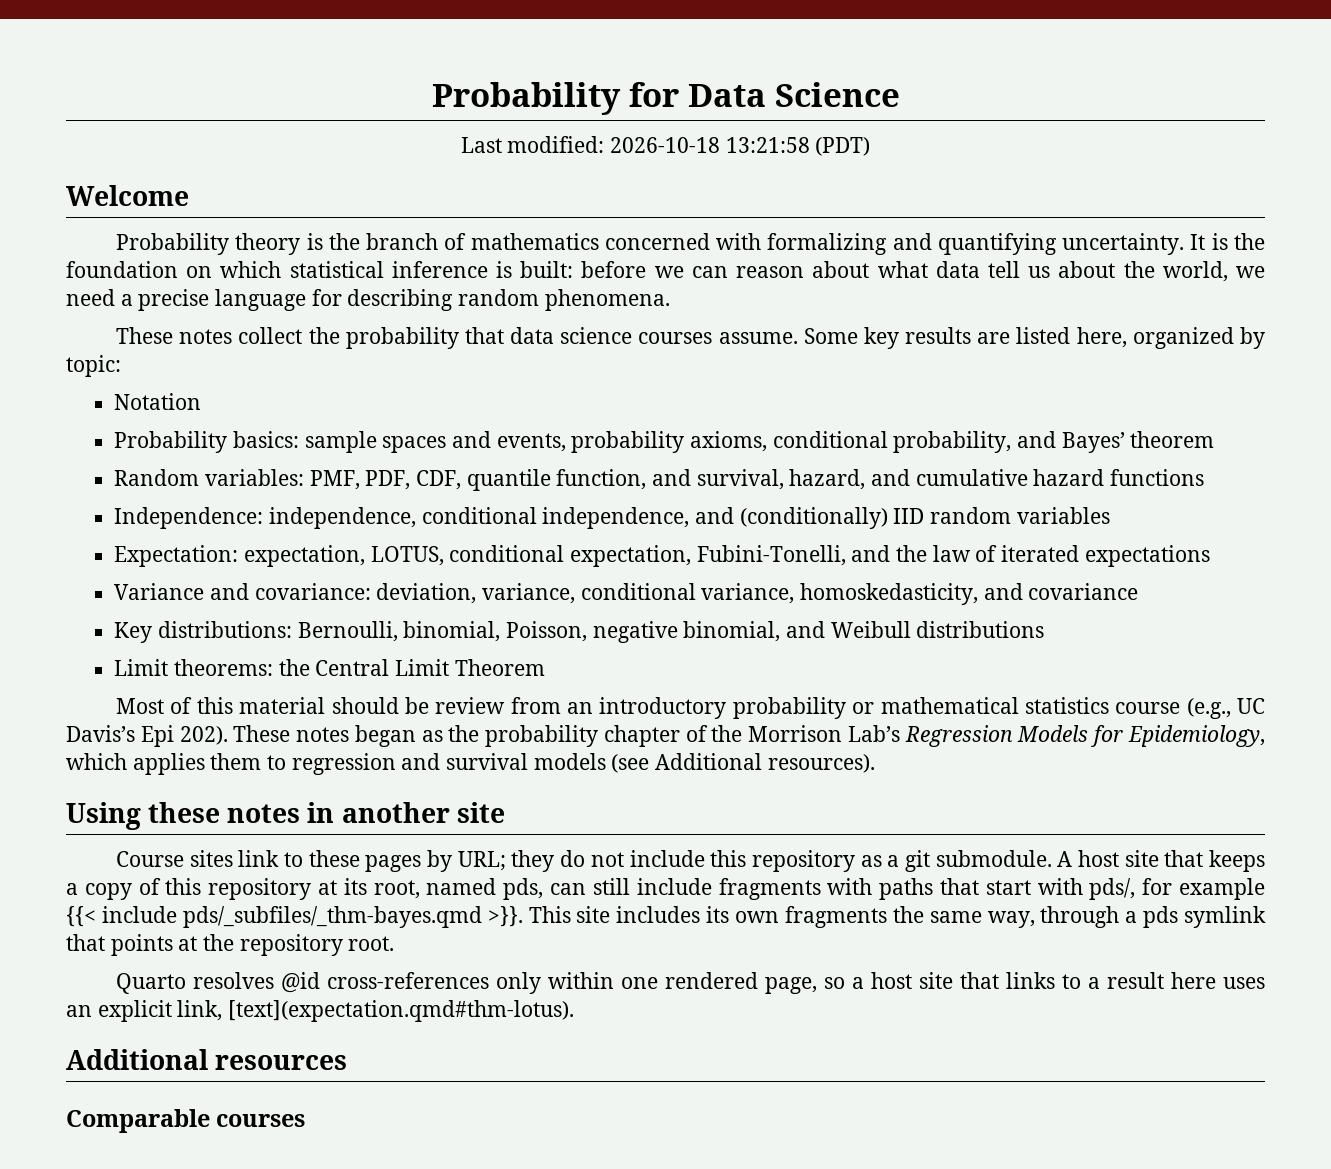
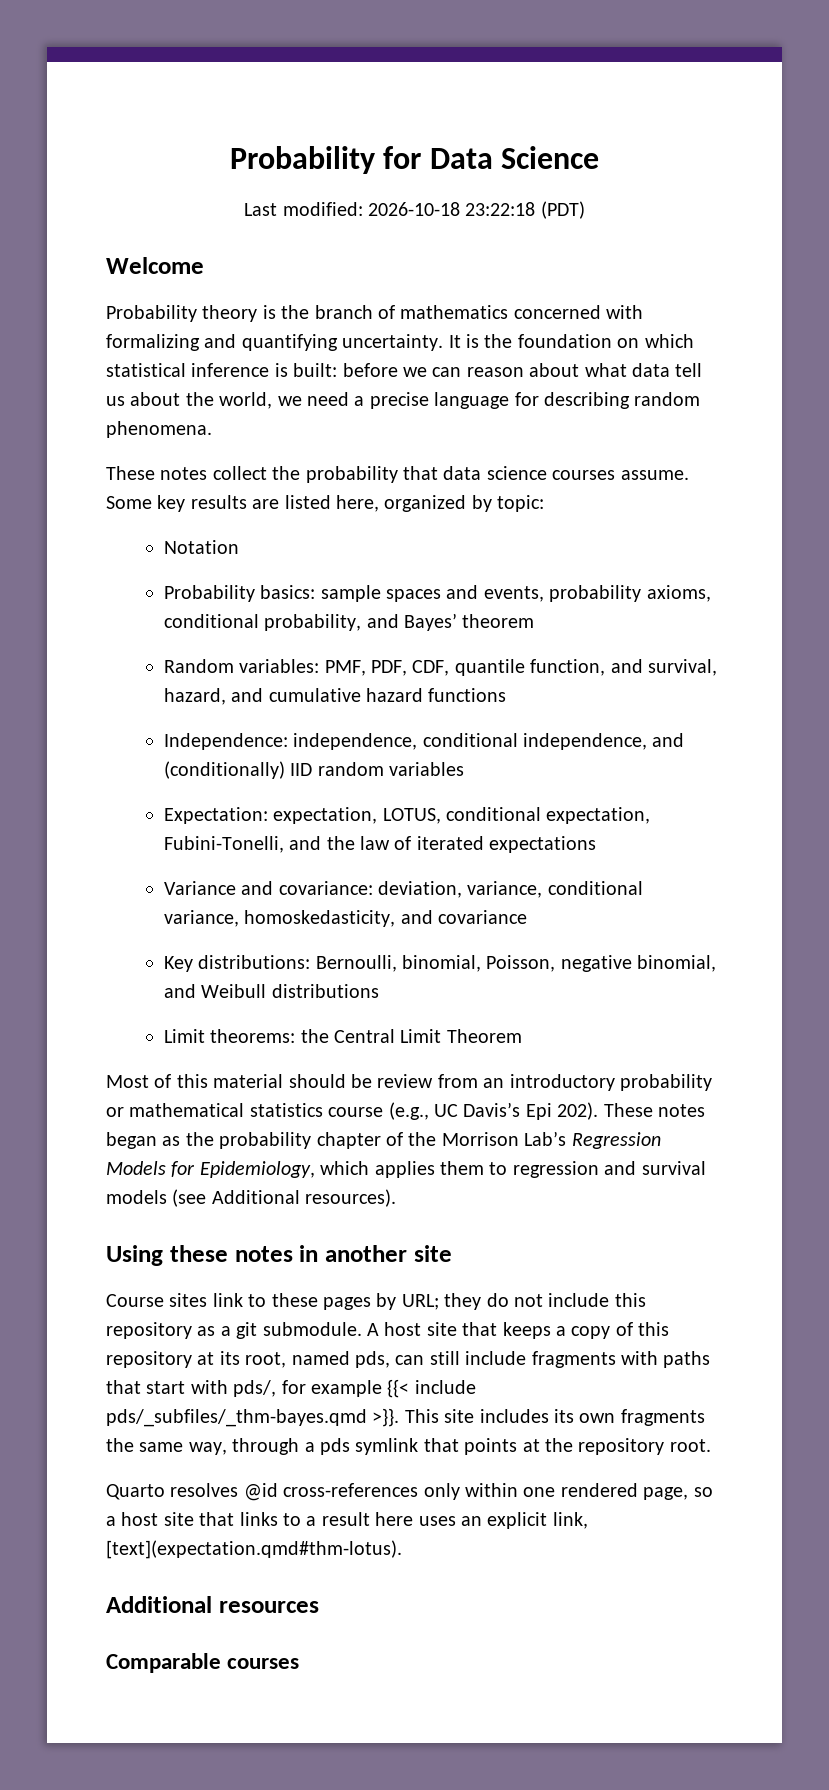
- Last modified: 2026-10-18 13:21:58 (PDT)
+ Last modified: 2026-10-18 23:22:18 (PDT)

